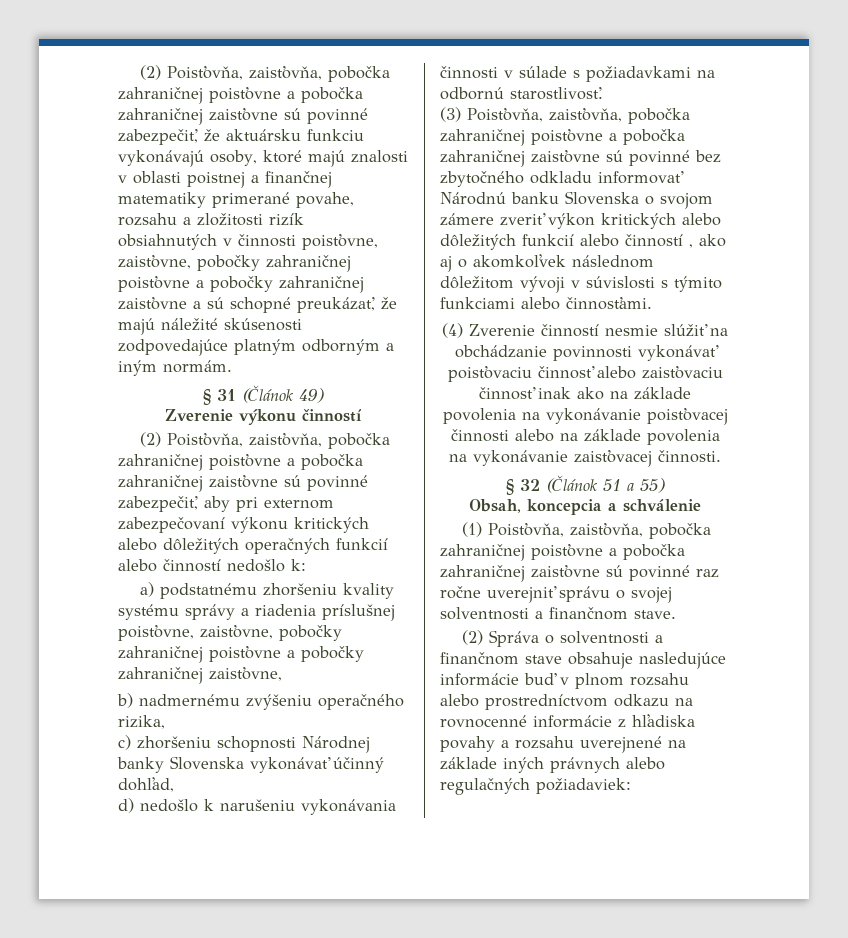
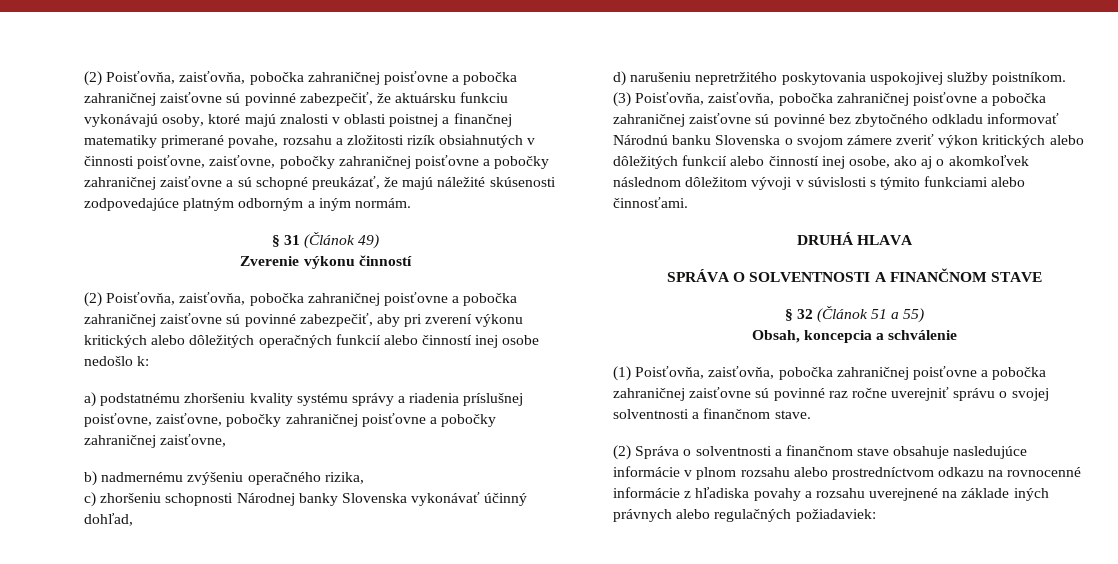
- (2) Poisťovňa, zaisťovňa, pobočka zahraničnej poisťovne a pobočka zahraničnej zaisťovne sú povinné zabezpečiť, aby pri externom zabezpečovaní výkonu kritických alebo dôležitých operačných funkcií alebo činností nedošlo k:
+ (2) Poisťovňa, zaisťovňa, pobočka zahraničnej poisťovne a pobočka zahraničnej zaisťovne sú povinné zabezpečiť, aby pri zverení výkonu kritických alebo dôležitých operačných funkcií alebo činností inej osobe nedošlo k:
- d) nedošlo k narušeniu vykonávania činnosti v súlade s požiadavkami na odbornú starostlivosť.
+ d) narušeniu nepretržitého poskytovania uspokojivej služby poistníkom.
- (3) Poisťovňa, zaisťovňa, pobočka zahraničnej poisťovne a pobočka zahraničnej zaisťovne sú povinné bez zbytočného odkladu informovať Národnú banku Slovenska o svojom zámere zveriť výkon kritických alebo dôležitých funkcií alebo činností , ako aj o akomkoľvek následnom dôležitom vývoji v súvislosti s týmito funkciami alebo činnosťami.
+ (3) Poisťovňa, zaisťovňa, pobočka zahraničnej poisťovne a pobočka zahraničnej zaisťovne sú povinné bez zbytočného odkladu informovať Národnú banku Slovenska o svojom zámere zveriť výkon kritických alebo dôležitých funkcií alebo činností inej osobe, ako aj o akomkoľvek následnom dôležitom vývoji v súvislosti s týmito funkciami alebo činnosťami.
- (4) Zverenie činností nesmie slúžiť na obchádzanie povinnosti vykonávať poisťovaciu činnosť alebo zaisťovaciu činnosť inak ako na základe povolenia na vykonávanie poisťovacej činnosti alebo na základe povolenia na vykonávanie zaisťovacej činnosti.
+ DRUHÁ HLAVA
+ SPRÁVA O SOLVENTNOSTI A FINANČNOM STAVE
- (2) Správa o solventnosti a finančnom stave obsahuje nasledujúce informácie buď v plnom rozsahu alebo prostredníctvom odkazu na rovnocenné informácie z hľadiska povahy a rozsahu uverejnené na základe iných právnych alebo regulačných požiadaviek:
+ (2) Správa o solventnosti a finančnom stave obsahuje nasledujúce informácie v plnom rozsahu alebo prostredníctvom odkazu na rovnocenné informácie z hľadiska povahy a rozsahu uverejnené na základe iných právnych alebo regulačných požiadaviek:

